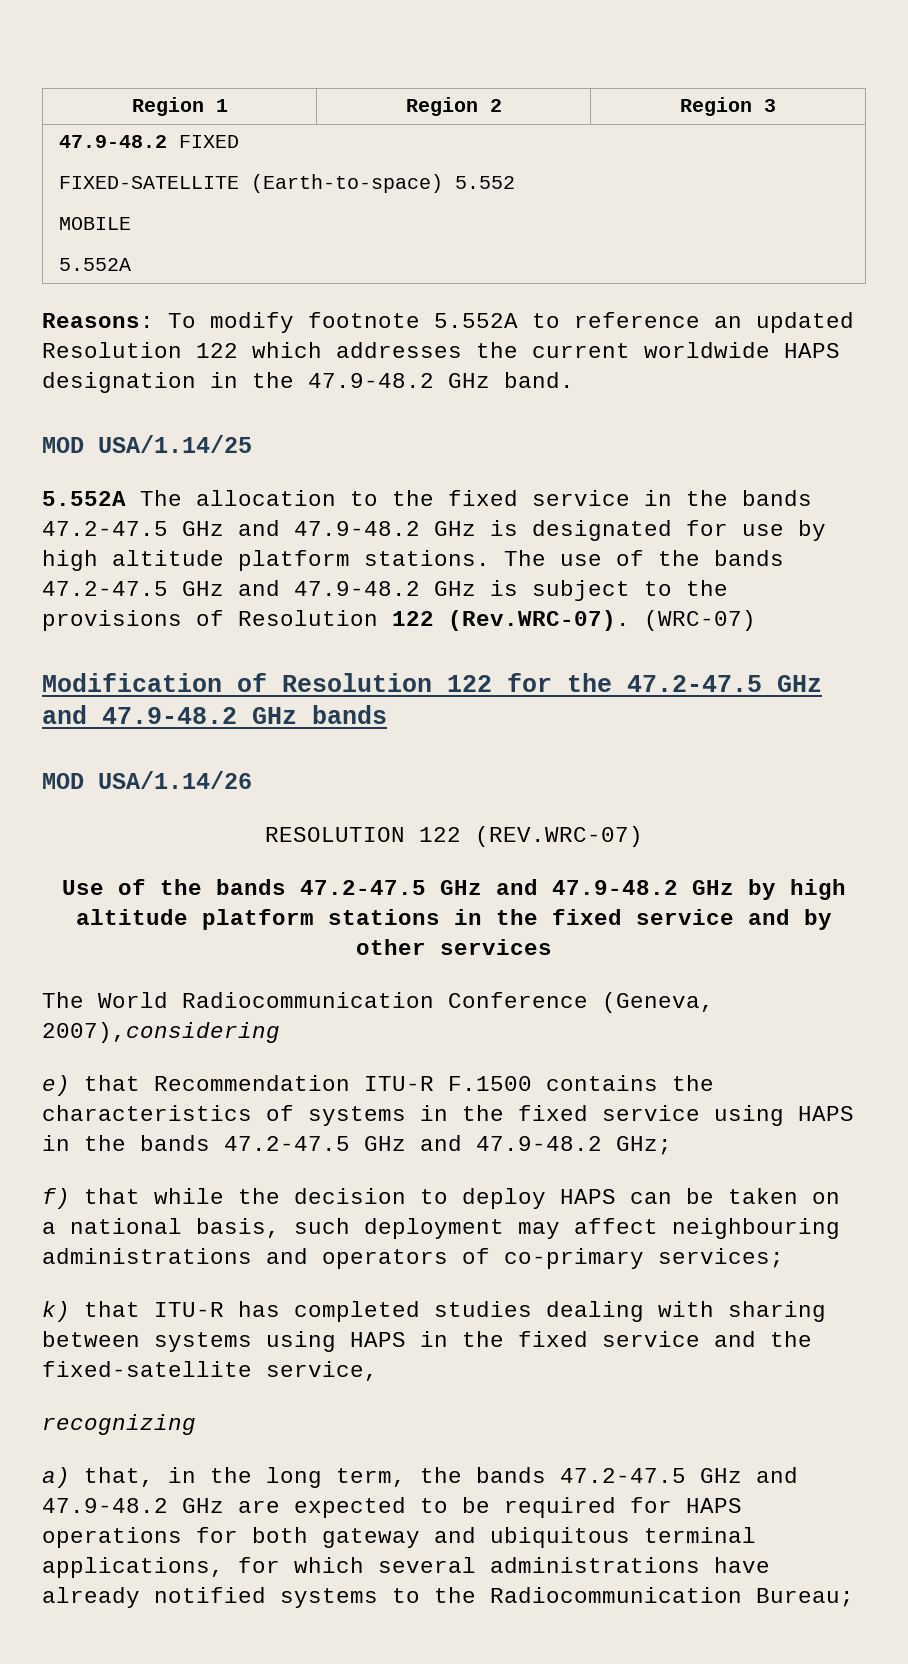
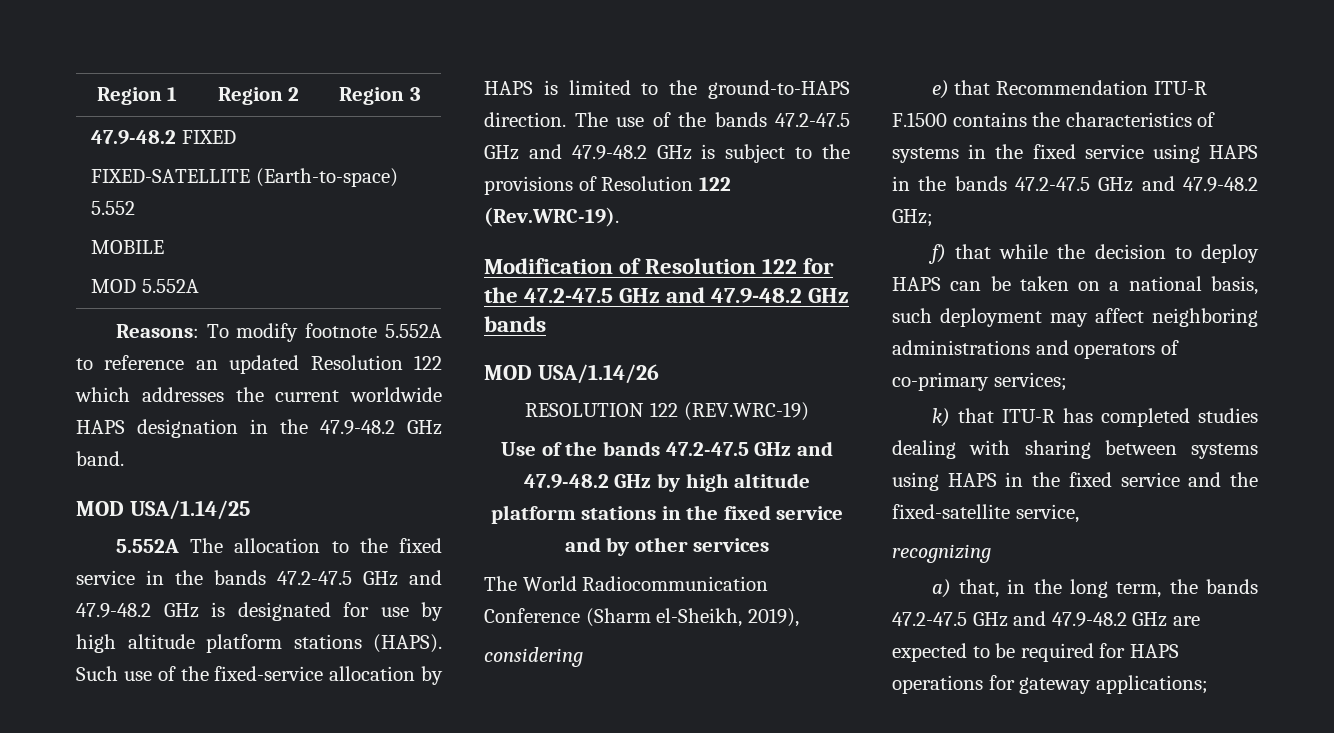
  47.9-48.2 FIXED
  FIXED-SATELLITE (Earth-to-space) 5.552
  MOBILE
- 5.552A
+ MOD 5.552A
- 5.552A The allocation to the fixed service in the bands 47.2-47.5 GHz and 47.9-48.2 GHz is designated for use by high altitude platform stations.
+ 5.552A The allocation to the fixed service in the bands 47.2-47.5 GHz and 47.9-48.2 GHz is designated for use by high altitude platform stations (HAPS). Such use of the fixed-service allocation by HAPS is limited to the ground-to-HAPS direction.
- The use of the bands 47.2-47.5 GHz and 47.9-48.2 GHz is subject to the provisions of Resolution 122 (Rev.WRC-07). (WRC-07)
+ The use of the bands 47.2-47.5 GHz and 47.9-48.2 GHz is subject to the provisions of Resolution 122 (Rev.WRC-19).
- RESOLUTION 122 (REV.WRC-07)
+ RESOLUTION 122 (REV.WRC-19)
- The World Radiocommunication Conference (Geneva, 2007),considering
+ The World Radiocommunication Conference (Sharm el-Sheikh, 2019),
+ considering
- f) that while the decision to deploy HAPS can be taken on a national basis, such deployment may affect neighbouring administrations and operators of co-primary services;
+ f) that while the decision to deploy HAPS can be taken on a national basis, such deployment may affect neighboring administrations and operators of co-primary services;
- a) that, in the long term, the bands 47.2-47.5 GHz and 47.9-48.2 GHz are expected to be required for HAPS operations for both gateway and ubiquitous terminal applications, for which several administrations have already notified systems to the Radiocommunication Bureau;
+ a) that, in the long term, the bands 47.2-47.5 GHz and 47.9-48.2 GHz are expected to be required for HAPS operations for gateway applications;

